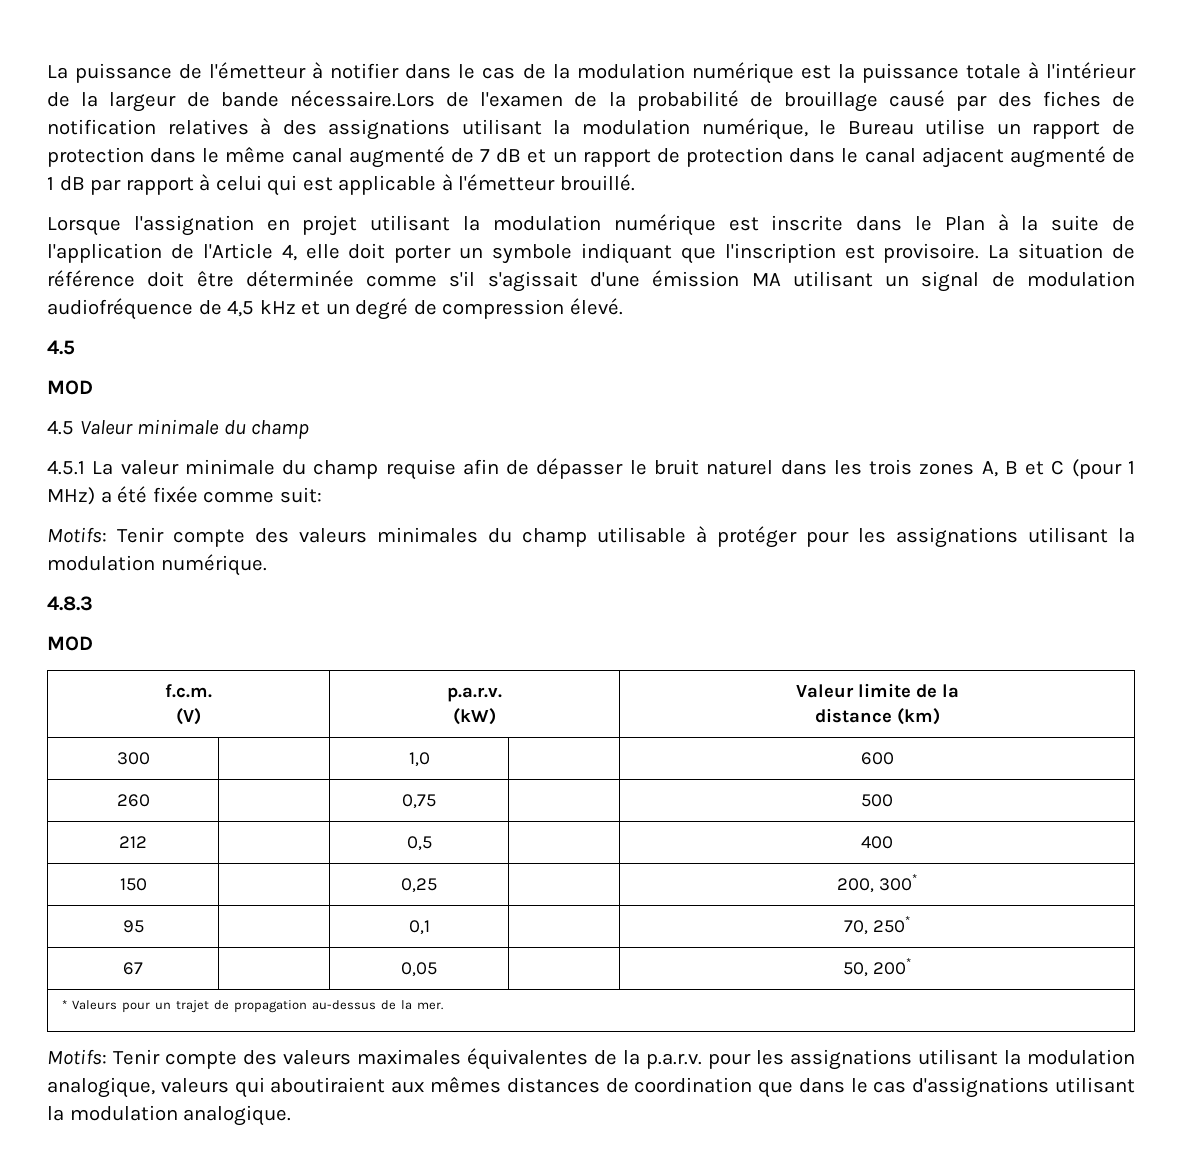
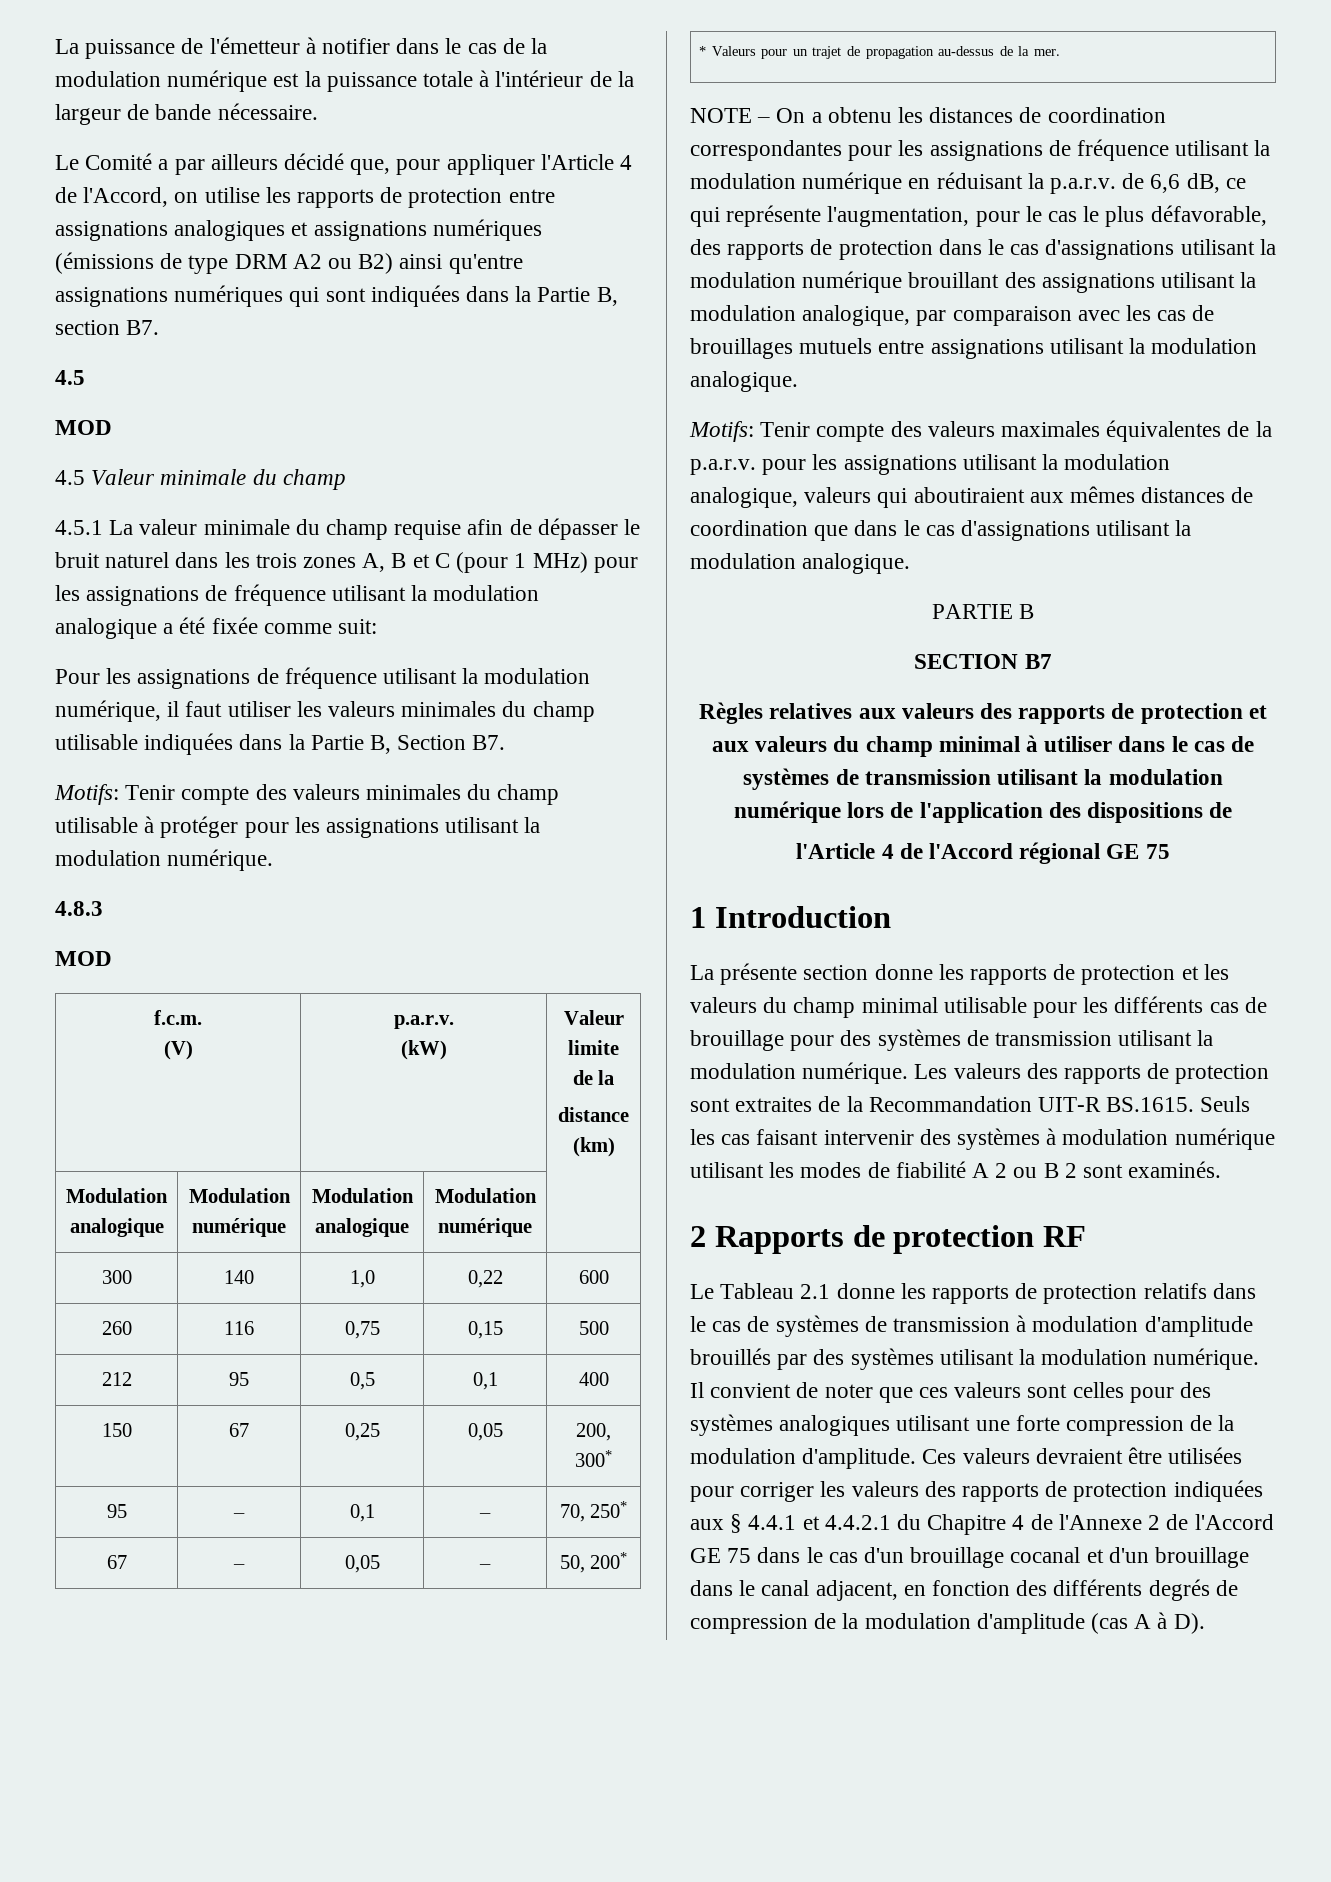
- La puissance de l'émetteur à notifier dans le cas de la modulation numérique est la puissance totale à l'intérieur de la largeur de bande nécessaire.Lors de l'examen de la probabilité de brouillage causé par des fiches de notification relatives à des assignations utilisant la modulation numérique, le Bureau utilise un rapport de protection dans le même canal augmenté de 7 dB et un rapport de protection dans le canal adjacent augmenté de 1 dB par rapport à celui qui est applicable à l'émetteur brouillé.
- Lorsque l'assignation en projet utilisant la modulation numérique est inscrite dans le Plan à la suite de l'application de l'Article 4, elle doit porter un symbole indiquant que l'inscription est provisoire. La situation de référence doit être déterminée comme s'il s'agissait d'une émission MA utilisant un signal de modulation audiofréquence de 4,5 kHz et un degré de compression élevé.
+ La puissance de l'émetteur à notifier dans le cas de la modulation numérique est la puissance totale à l'intérieur de la largeur de bande nécessaire.
+ Le Comité a par ailleurs décidé que, pour appliquer l'Article 4 de l'Accord, on utilise les rapports de protection entre assignations analogiques et assignations numériques (émissions de type DRM A2 ou B2) ainsi qu'entre assignations numériques qui sont indiquées dans la Partie B, section B7.
- 4.5.1 La valeur minimale du champ requise afin de dépasser le bruit naturel dans les trois zones A, B et C (pour 1 MHz) a été fixée comme suit:
+ 4.5.1 La valeur minimale du champ requise afin de dépasser le bruit naturel dans les trois zones A, B et C (pour 1 MHz) pour les assignations de fréquence utilisant la modulation analogique a été fixée comme suit:
+ Pour les assignations de fréquence utilisant la modulation numérique, il faut utiliser les valeurs minimales du champ utilisable indiquées dans la Partie B, Section B7.
+ Modulation analogique | Modulation numérique | Modulation analogique | Modulation numérique |
- 300 | | 1,0 | | 600
+ 300 | 140 | 1,0 | 0,22 | 600
- 260 | | 0,75 | | 500
+ 260 | 116 | 0,75 | 0,15 | 500
- 212 | | 0,5 | | 400
+ 212 | 95 | 0,5 | 0,1 | 400
- 150 | | 0,25 | | 200, 300*
+ 150 | 67 | 0,25 | 0,05 | 200, 300*
- 95 | | 0,1 | | 70, 250*
+ 95 | – | 0,1 | – | 70, 250*
- 67 | | 0,05 | | 50, 200*
+ 67 | – | 0,05 | – | 50, 200*
+ NOTE – On a obtenu les distances de coordination correspondantes pour les assignations de fréquence utilisant la modulation numérique en réduisant la p.a.r.v. de 6,6 dB, ce qui représente l'augmentation, pour le cas le plus défavorable, des rapports de protection dans le cas d'assignations utilisant la modulation numérique brouillant des assignations utilisant la modulation analogique, par comparaison avec les cas de brouillages mutuels entre assignations utilisant la modulation analogique.
+ PARTIE B
+ SECTION B7
+ Règles relatives aux valeurs des rapports de protection et aux valeurs du champ minimal à utiliser dans le cas de systèmes de transmission utilisant la modulation numérique lors de l'application des dispositions de
+ l'Article 4 de l'Accord régional GE 75
+ 1 Introduction
+ La présente section donne les rapports de protection et les valeurs du champ minimal utilisable pour les différents cas de brouillage pour des systèmes de transmission utilisant la modulation numérique. Les valeurs des rapports de protection sont extraites de la Recommandation UIT-R BS.1615. Seuls les cas faisant intervenir des systèmes à modulation numérique utilisant les modes de fiabilité A 2 ou B 2 sont examinés.
+ 2 Rapports de protection RF
+ Le Tableau 2.1 donne les rapports de protection relatifs dans le cas de systèmes de transmission à modulation d'amplitude brouillés par des systèmes utilisant la modulation numérique. Il convient de noter que ces valeurs sont celles pour des systèmes analogiques utilisant une forte compression de la modulation d'amplitude. Ces valeurs devraient être utilisées pour corriger les valeurs des rapports de protection indiquées aux § 4.4.1 et 4.4.2.1 du Chapitre 4 de l'Annexe 2 de l'Accord GE 75 dans le cas d'un brouillage cocanal et d'un brouillage dans le canal adjacent, en fonction des différents degrés de compression de la modulation d'amplitude (cas A à D).

